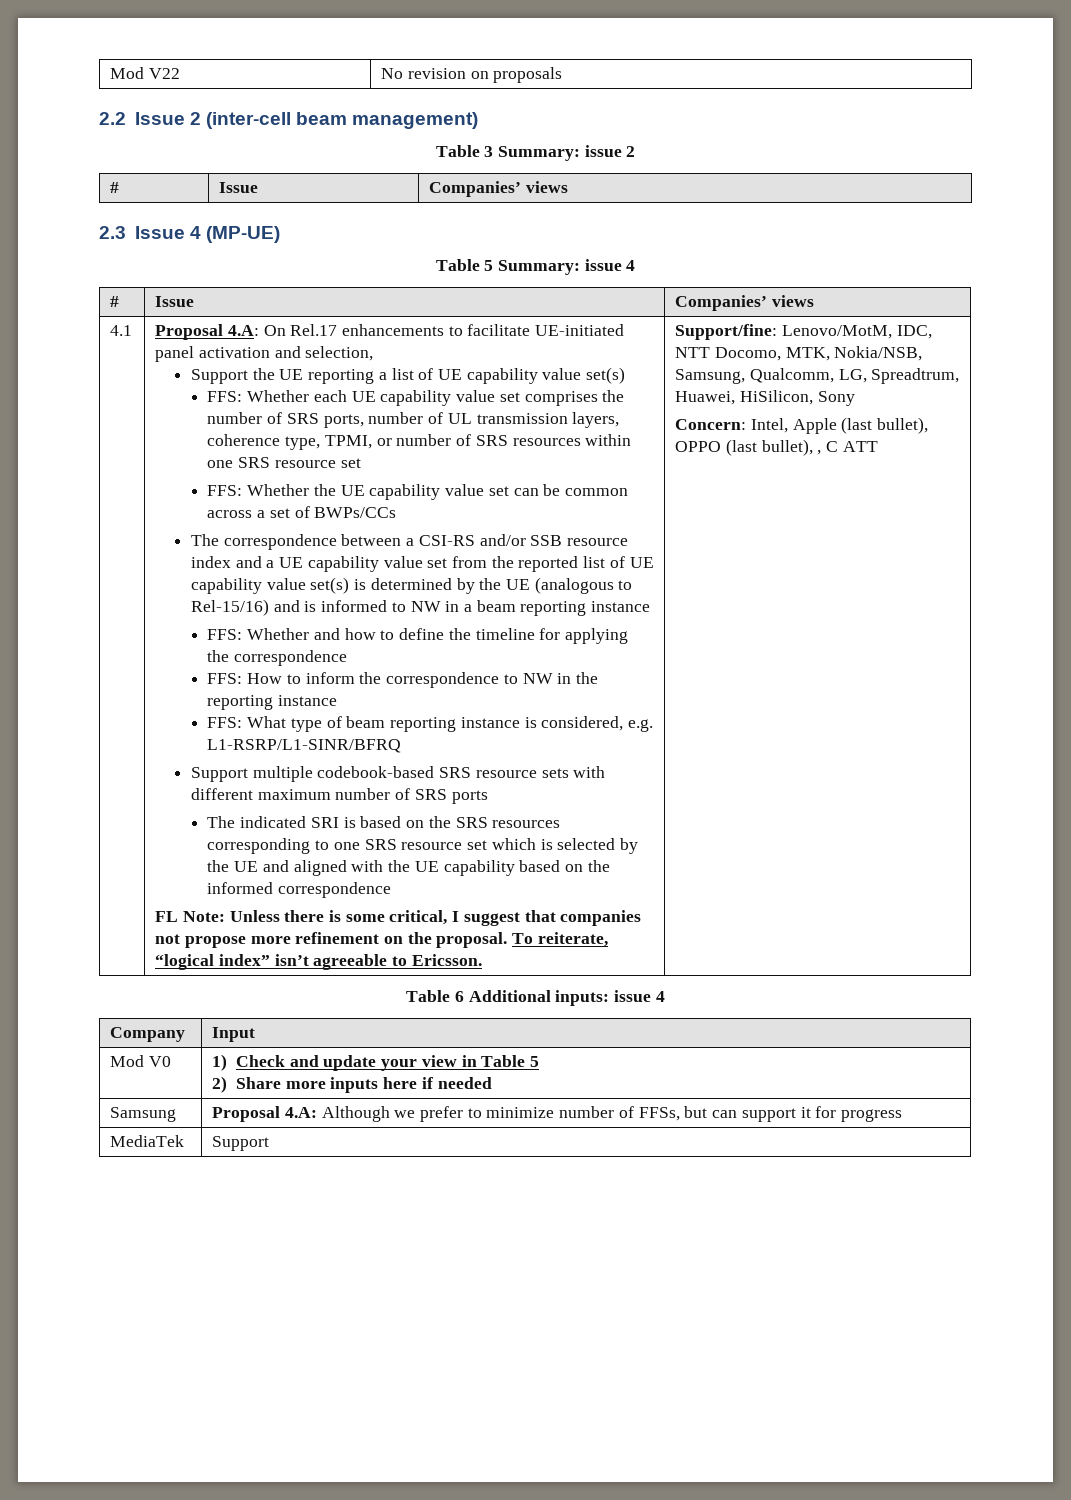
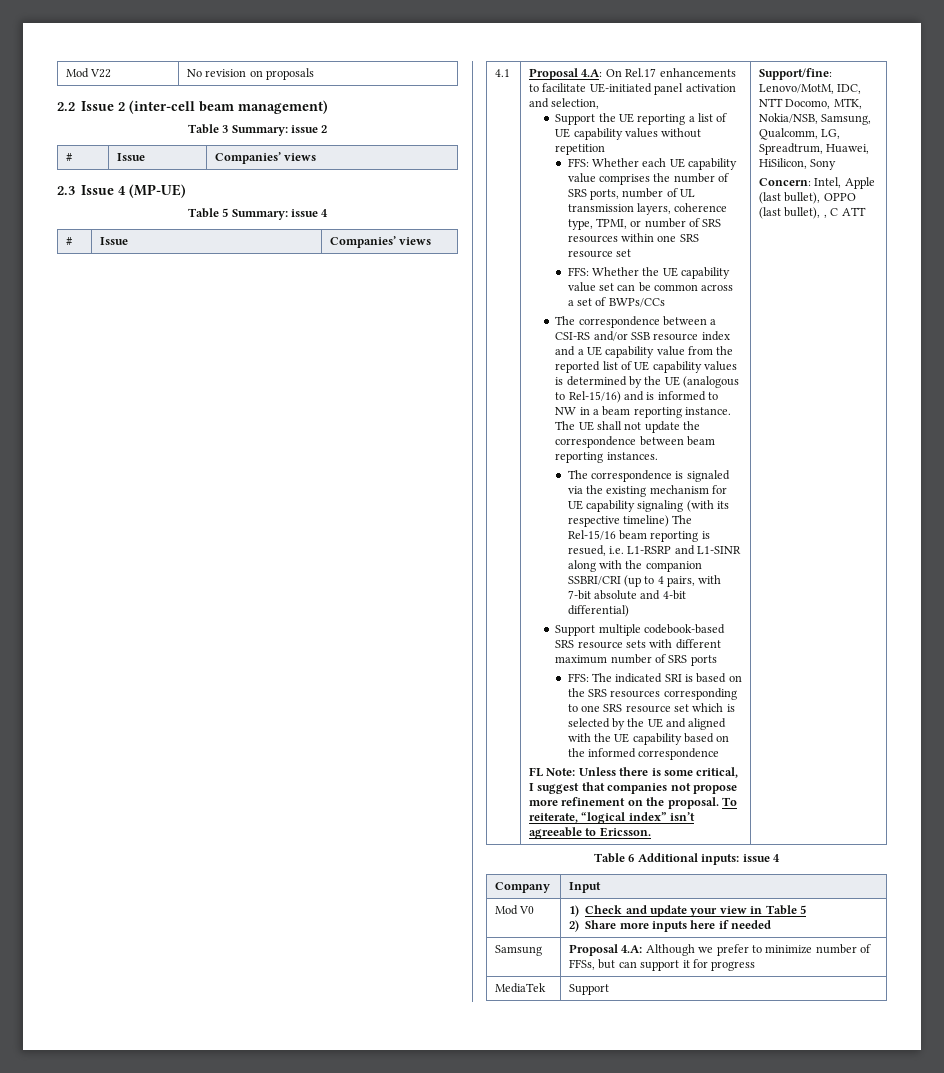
- Support the UE reporting a list of UE capability value set(s)
+ Support the UE reporting a list of UE capability values without repetition
- FFS: Whether each UE capability value set comprises the number of SRS ports, number of UL transmission layers, coherence type, TPMI, or number of SRS resources within one SRS resource set
+ FFS: Whether each UE capability value comprises the number of SRS ports, number of UL transmission layers, coherence type, TPMI, or number of SRS resources within one SRS resource set
- The correspondence between a CSI-RS and/or SSB resource index and a UE capability value set from the reported list of UE capability value set(s) is determined by the UE (analogous to Rel-15/16) and is informed to NW in a beam reporting instance
- FFS: Whether and how to define the timeline for applying the correspondence
- FFS: How to inform the correspondence to NW in the reporting instance
- FFS: What type of beam reporting instance is considered, e.g. L1-RSRP/L1-SINR/BFRQ
+ The correspondence between a CSI-RS and/or SSB resource index and a UE capability value from the reported list of UE capability values is determined by the UE (analogous to Rel-15/16) and is informed to NW in a beam reporting instance. The UE shall not update the correspondence between beam reporting instances.
+ The correspondence is signaled via the existing mechanism for UE capability signaling (with its respective timeline) The Rel-15/16 beam reporting is resued, i.e. L1-RSRP and L1-SINR along with the companion SSBRI/CRI (up to 4 pairs, with 7-bit absolute and 4-bit differential)
- The indicated SRI is based on the SRS resources corresponding to one SRS resource set which is selected by the UE and aligned with the UE capability based on the informed correspondence
+ FFS: The indicated SRI is based on the SRS resources corresponding to one SRS resource set which is selected by the UE and aligned with the UE capability based on the informed correspondence

